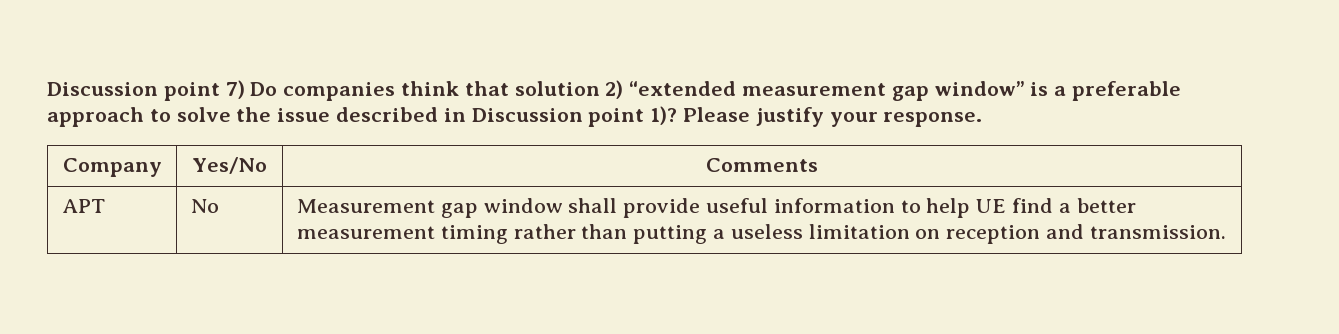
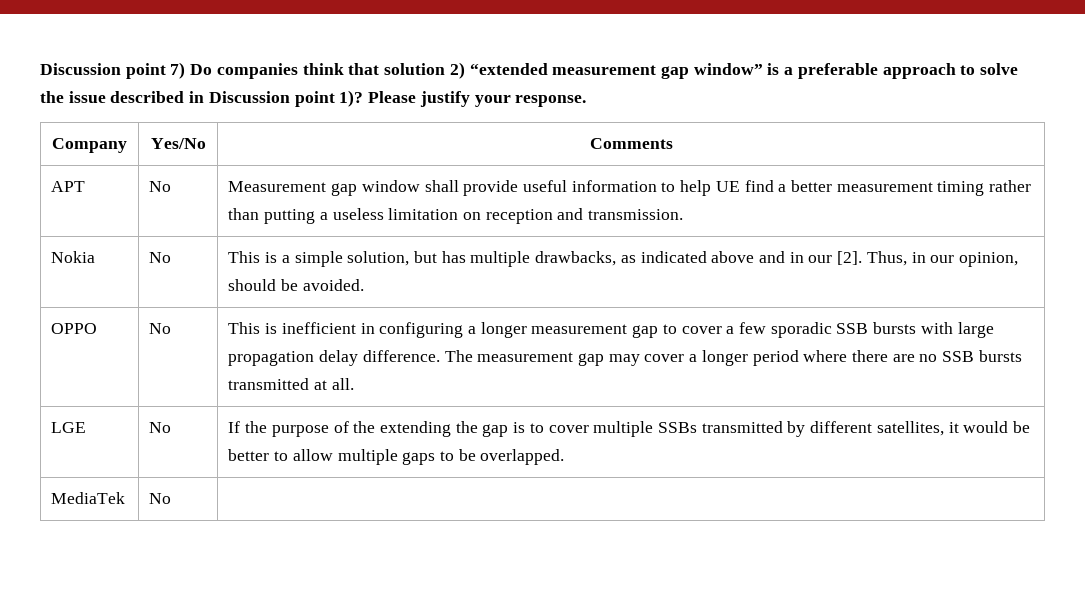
+ Nokia | No | This is a simple solution, but has multiple drawbacks, as indicated above and in our [2]. Thus, in our opinion, should be avoided.
+ OPPO | No | This is inefficient in configuring a longer measurement gap to cover a few sporadic SSB bursts with large propagation delay difference. The measurement gap may cover a longer period where there are no SSB bursts transmitted at all.
+ LGE | No | If the purpose of the extending the gap is to cover multiple SSBs transmitted by different satellites, it would be better to allow multiple gaps to be overlapped.
+ MediaTek | No |

